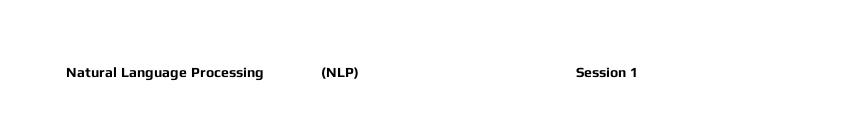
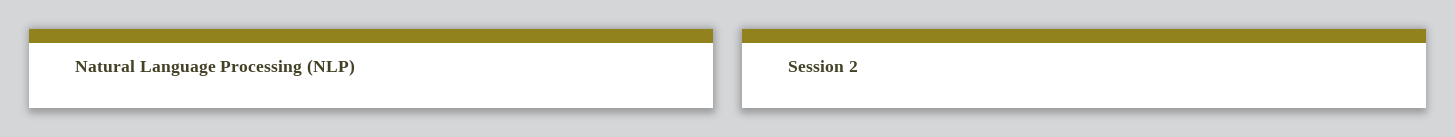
- Session 1
+ Session 2

